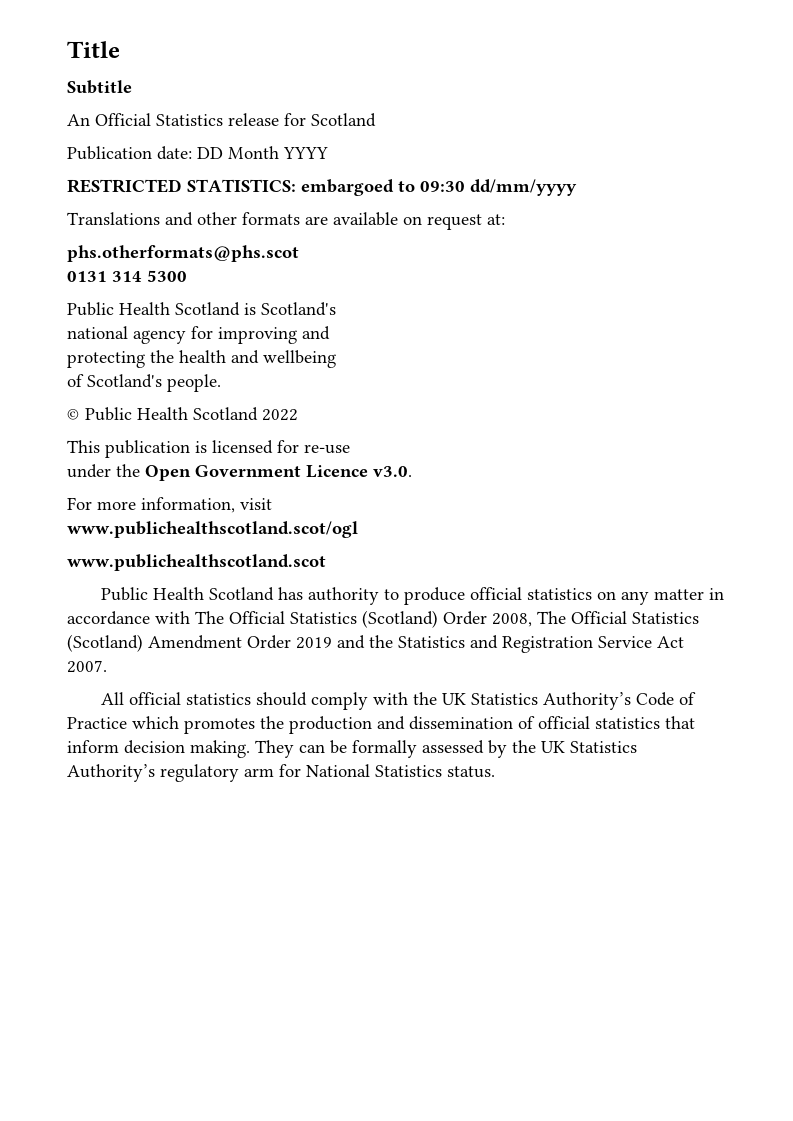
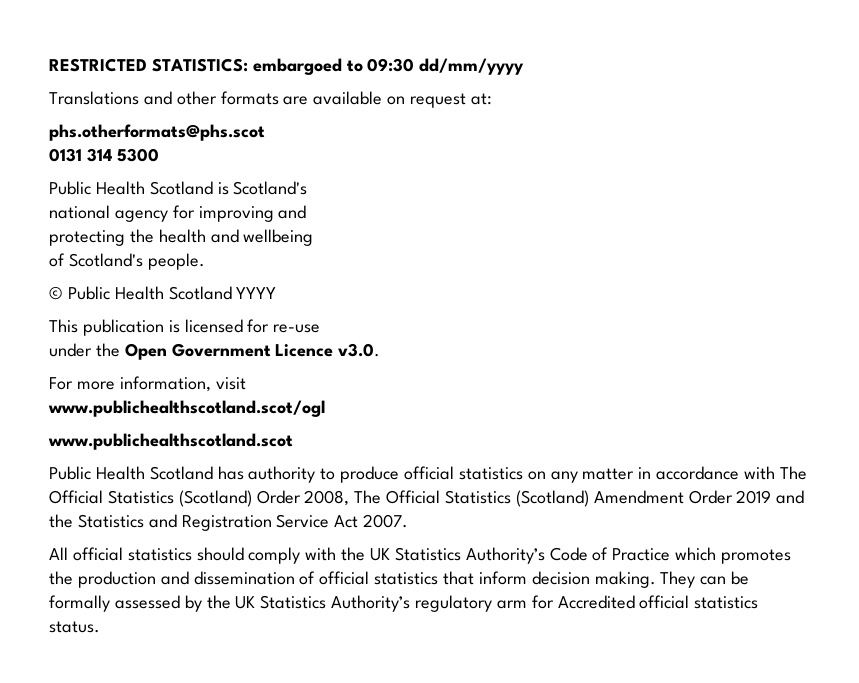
- Title
- Subtitle
- An Official Statistics release for Scotland
- Publication date: DD Month YYYY
- © Public Health Scotland 2022
+ © Public Health Scotland YYYY
- They can be formally assessed by the UK Statistics Authority’s regulatory arm for National Statistics status.
+ They can be formally assessed by the UK Statistics Authority’s regulatory arm for Accredited official statistics status.

